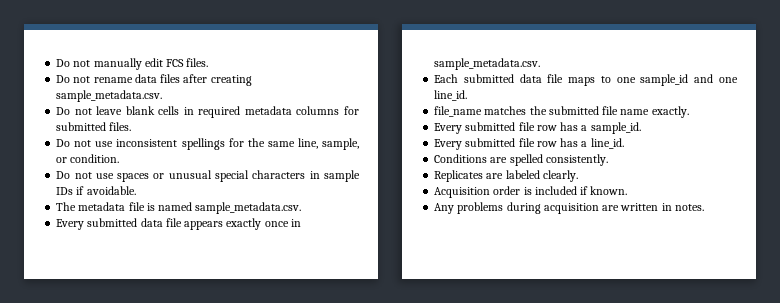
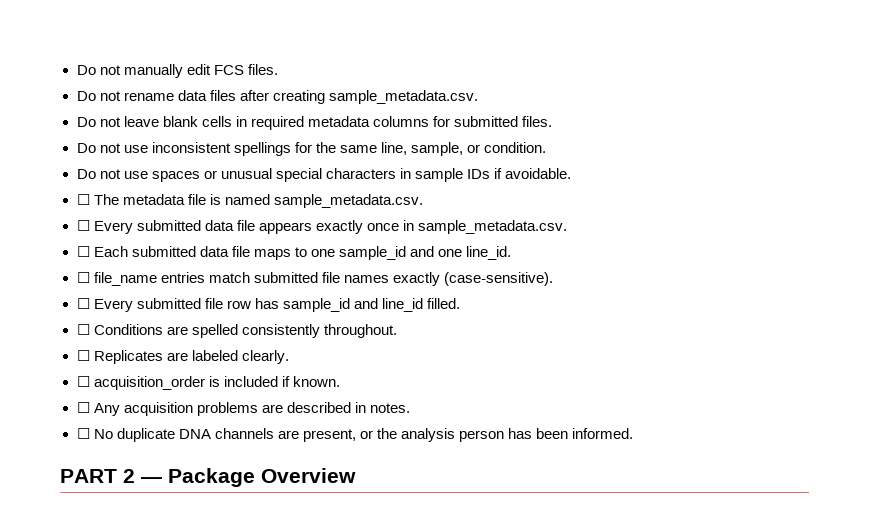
- The metadata file is named sample_metadata.csv.
+ ☐ The metadata file is named sample_metadata.csv.
- Every submitted data file appears exactly once in sample_metadata.csv.
+ ☐ Every submitted data file appears exactly once in sample_metadata.csv.
- Each submitted data file maps to one sample_id and one line_id.
+ ☐ Each submitted data file maps to one sample_id and one line_id.
- file_name matches the submitted file name exactly.
- Every submitted file row has a sample_id.
- Every submitted file row has a line_id.
- Conditions are spelled consistently.
- Replicates are labeled clearly.
+ ☐ file_name entries match submitted file names exactly (case-sensitive).
+ ☐ Every submitted file row has sample_id and line_id filled.
+ ☐ Conditions are spelled consistently throughout.
+ ☐ Replicates are labeled clearly.
- Acquisition order is included if known.
+ ☐ acquisition_order is included if known.
- Any problems during acquisition are written in notes.
+ ☐ Any acquisition problems are described in notes.
+ ☐ No duplicate DNA channels are present, or the analysis person has been informed.
+ PART 2 — Package Overview

